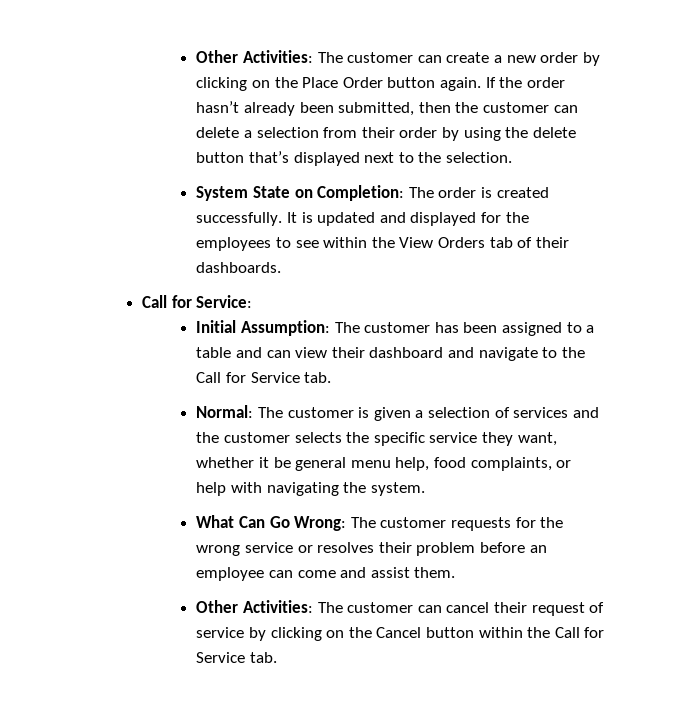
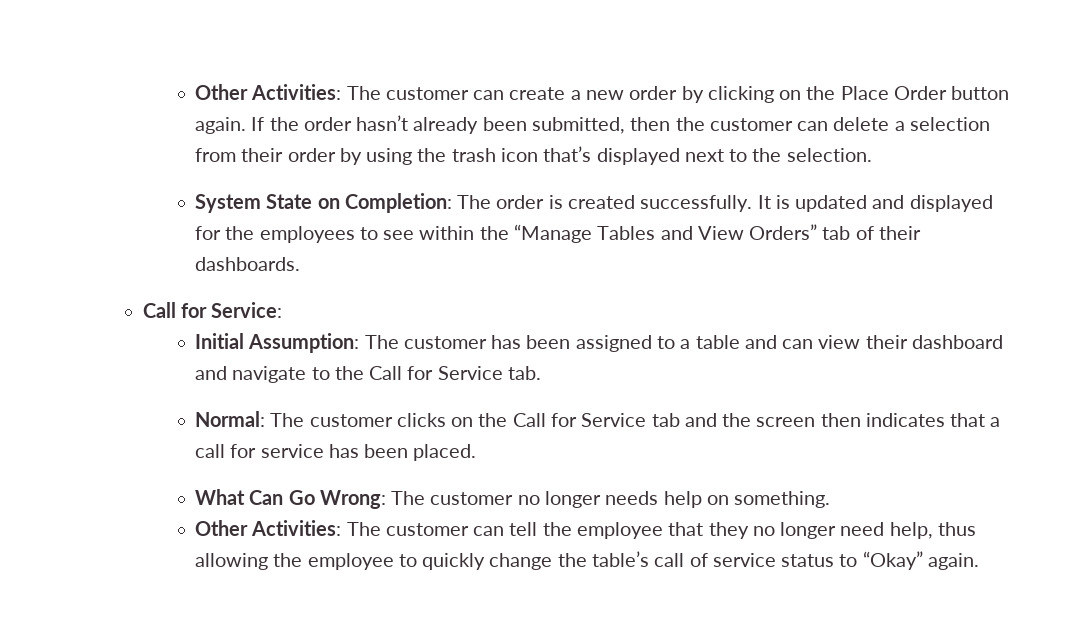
- If the order hasn’t already been submitted, then the customer can delete a selection from their order by using the delete button that’s displayed next to the selection.
+ If the order hasn’t already been submitted, then the customer can delete a selection from their order by using the trash icon that’s displayed next to the selection.
- It is updated and displayed for the employees to see within the View Orders tab of their dashboards.
+ It is updated and displayed for the employees to see within the “Manage Tables and View Orders” tab of their dashboards.
- Normal: The customer is given a selection of services and the customer selects the specific service they want, whether it be general menu help, food complaints, or help with navigating the system.
+ Normal: The customer clicks on the Call for Service tab and the screen then indicates that a call for service has been placed.
- What Can Go Wrong: The customer requests for the wrong service or resolves their problem before an employee can come and assist them.
- Other Activities: The customer can cancel their request of service by clicking on the Cancel button within the Call for Service tab.
+ What Can Go Wrong: The customer no longer needs help on something.
+ Other Activities: The customer can tell the employee that they no longer need help, thus allowing the employee to quickly change the table’s call of service status to “Okay” again.

